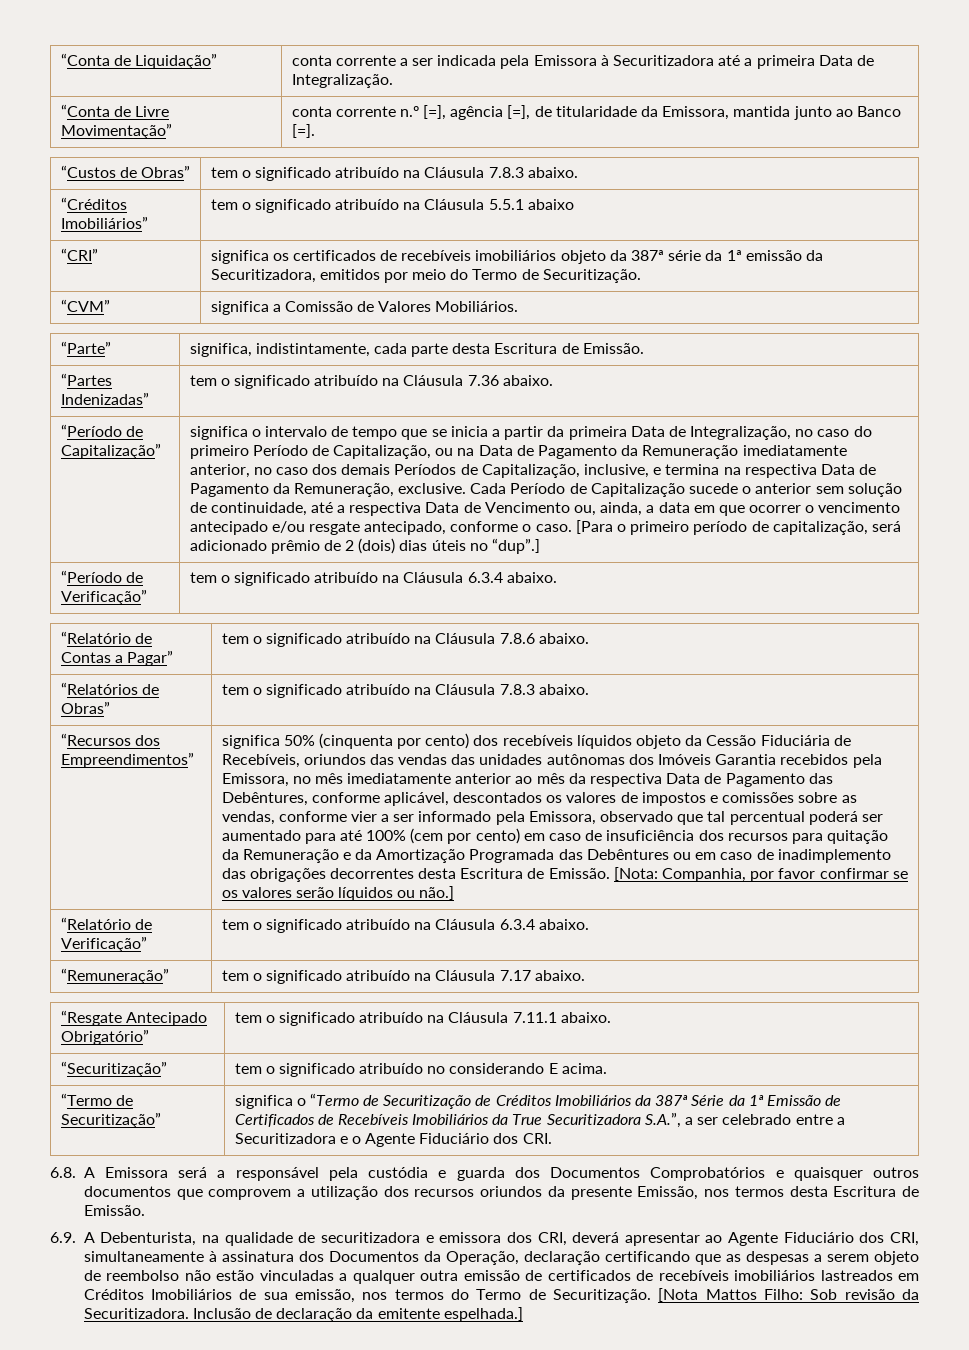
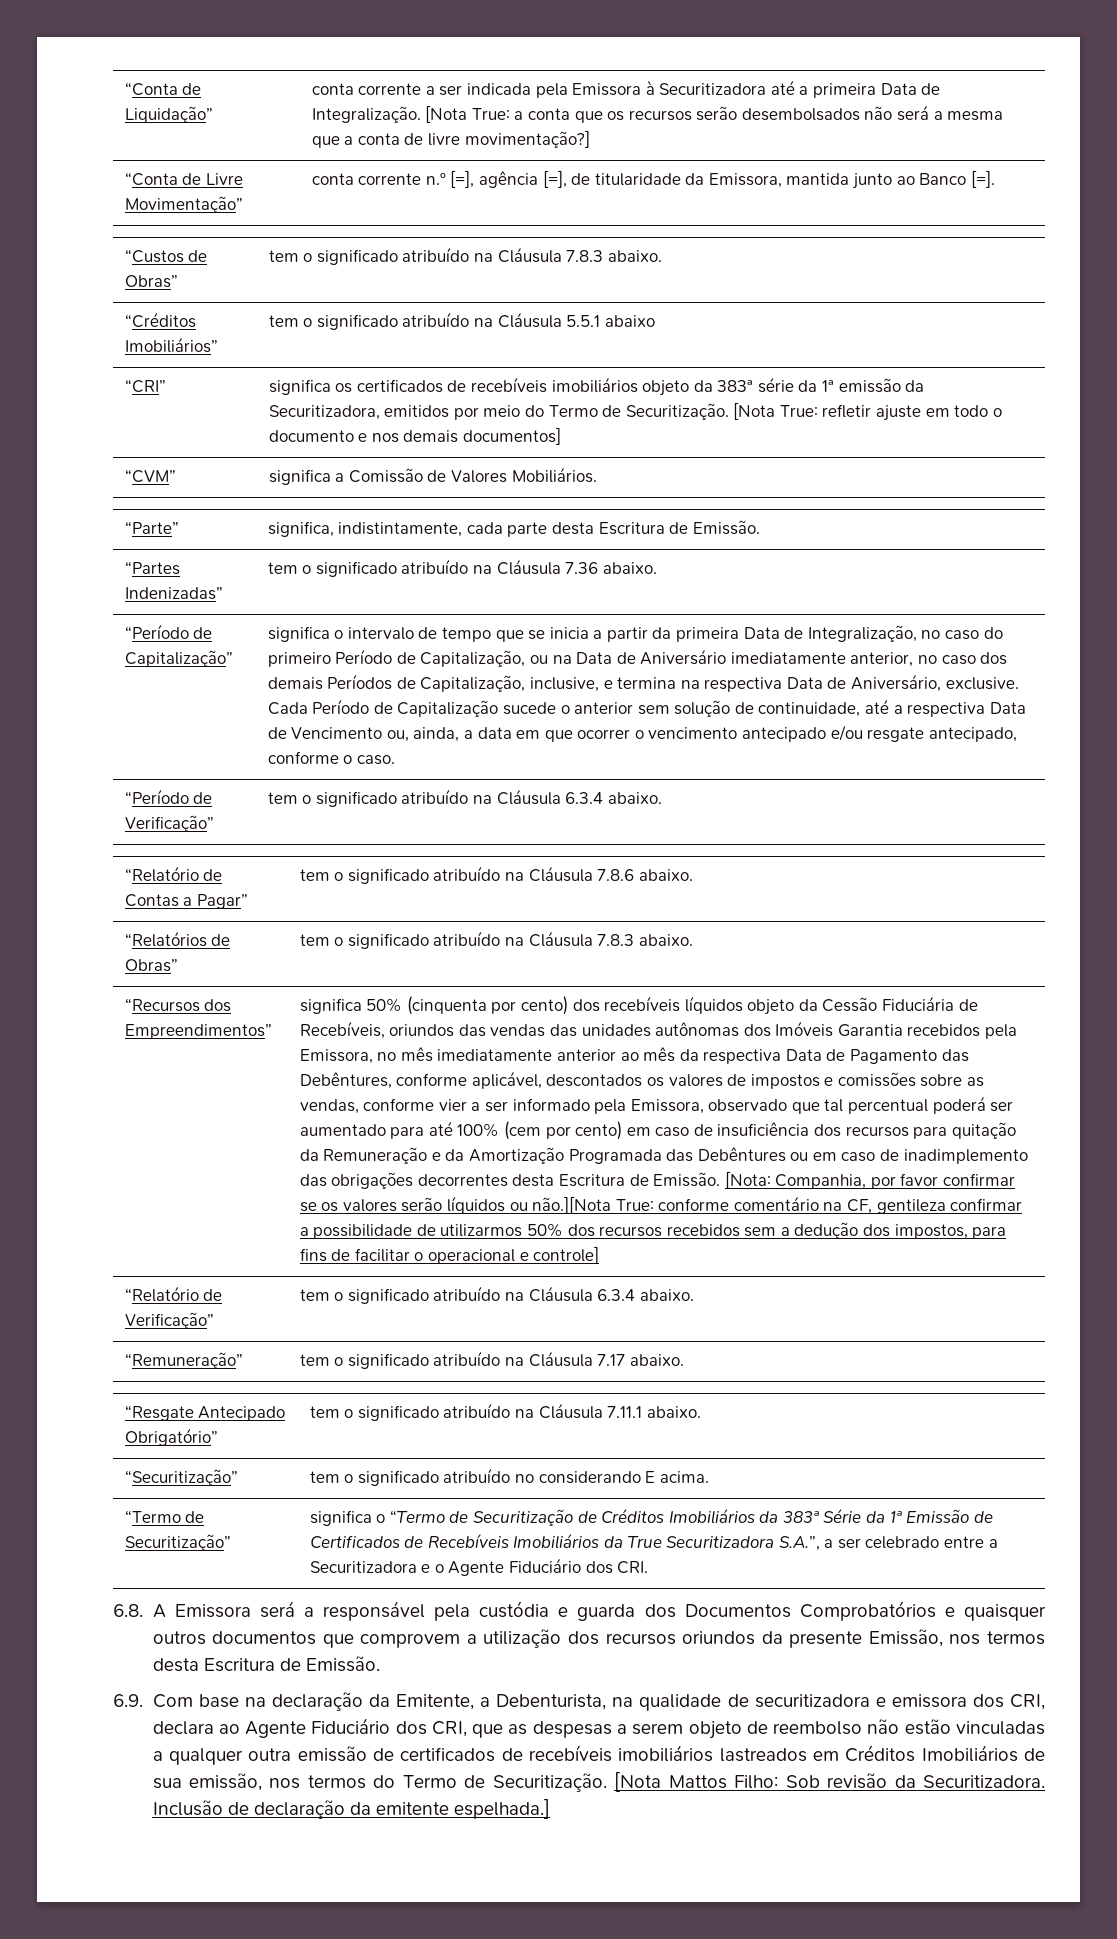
- “Conta de Liquidação” | conta corrente a ser indicada pela Emissora à Securitizadora até a primeira Data de Integralização.
+ “Conta de Liquidação” | conta corrente a ser indicada pela Emissora à Securitizadora até a primeira Data de Integralização. [Nota True: a conta que os recursos serão desembolsados não será a mesma que a conta de livre movimentação?]
- “CRI” | significa os certificados de recebíveis imobiliários objeto da 387ª série da 1ª emissão da Securitizadora, emitidos por meio do Termo de Securitização.
+ “CRI” | significa os certificados de recebíveis imobiliários objeto da 383ª série da 1ª emissão da Securitizadora, emitidos por meio do Termo de Securitização. [Nota True: refletir ajuste em todo o documento e nos demais documentos]
- significa o intervalo de tempo que se inicia a partir da primeira Data de Integralização, no caso do primeiro Período de Capitalização, ou na Data de Pagamento da Remuneração imediatamente anterior, no caso dos demais Períodos de Capitalização, inclusive, e termina na respectiva Data de Pagamento da Remuneração, exclusive.
+ significa o intervalo de tempo que se inicia a partir da primeira Data de Integralização, no caso do primeiro Período de Capitalização, ou na Data de Aniversário imediatamente anterior, no caso dos demais Períodos de Capitalização, inclusive, e termina na respectiva Data de Aniversário, exclusive.
- [Para o primeiro período de capitalização, será adicionado prêmio de 2 (dois) dias úteis no “dup”.]
- [Nota: Companhia, por favor confirmar se os valores serão líquidos ou não.]
+ [Nota: Companhia, por favor confirmar se os valores serão líquidos ou não.][Nota True: conforme comentário na CF, gentileza confirmar a possibilidade de utilizarmos 50% dos recursos recebidos sem a dedução dos impostos, para fins de facilitar o operacional e controle]
- “Termo de Securitização” | significa o “Termo de Securitização de Créditos Imobiliários da 387ª Série da 1ª Emissão de Certificados de Recebíveis Imobiliários da True Securitizadora S.A.”, a ser celebrado entre a Securitizadora e o Agente Fiduciário dos CRI.
+ “Termo de Securitização” | significa o “Termo de Securitização de Créditos Imobiliários da 383ª Série da 1ª Emissão de Certificados de Recebíveis Imobiliários da True Securitizadora S.A.”, a ser celebrado entre a Securitizadora e o Agente Fiduciário dos CRI.
- 6.9. A Debenturista, na qualidade de securitizadora e emissora dos CRI, deverá apresentar ao Agente Fiduciário dos CRI, simultaneamente à assinatura dos Documentos da Operação, declaração certificando que as despesas a serem objeto de reembolso não estão vinculadas a qualquer outra emissão de certificados de recebíveis imobiliários lastreados em Créditos Imobiliários de sua emissão, nos termos do Termo de Securitização.
+ 6.9. Com base na declaração da Emitente, a Debenturista, na qualidade de securitizadora e emissora dos CRI, declara ao Agente Fiduciário dos CRI, que as despesas a serem objeto de reembolso não estão vinculadas a qualquer outra emissão de certificados de recebíveis imobiliários lastreados em Créditos Imobiliários de sua emissão, nos termos do Termo de Securitização.

